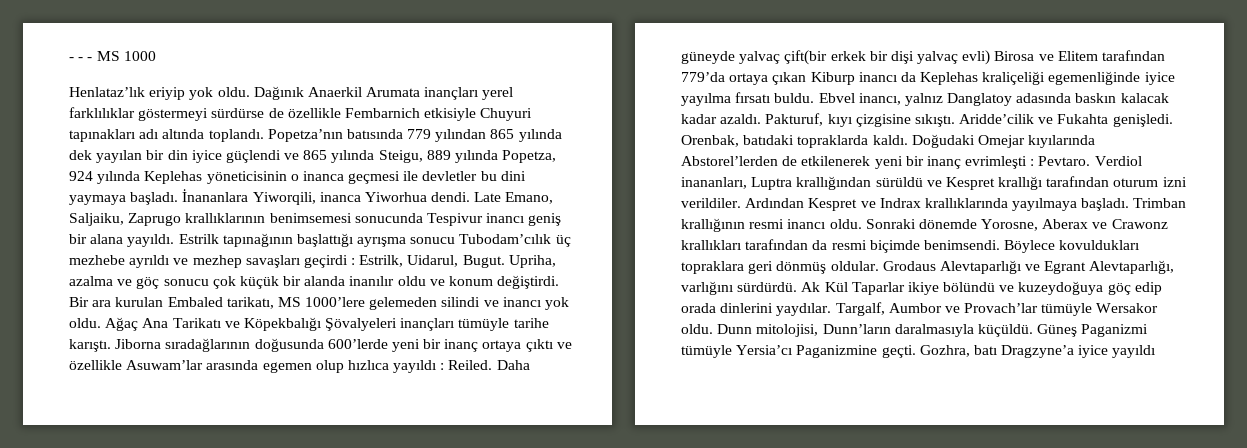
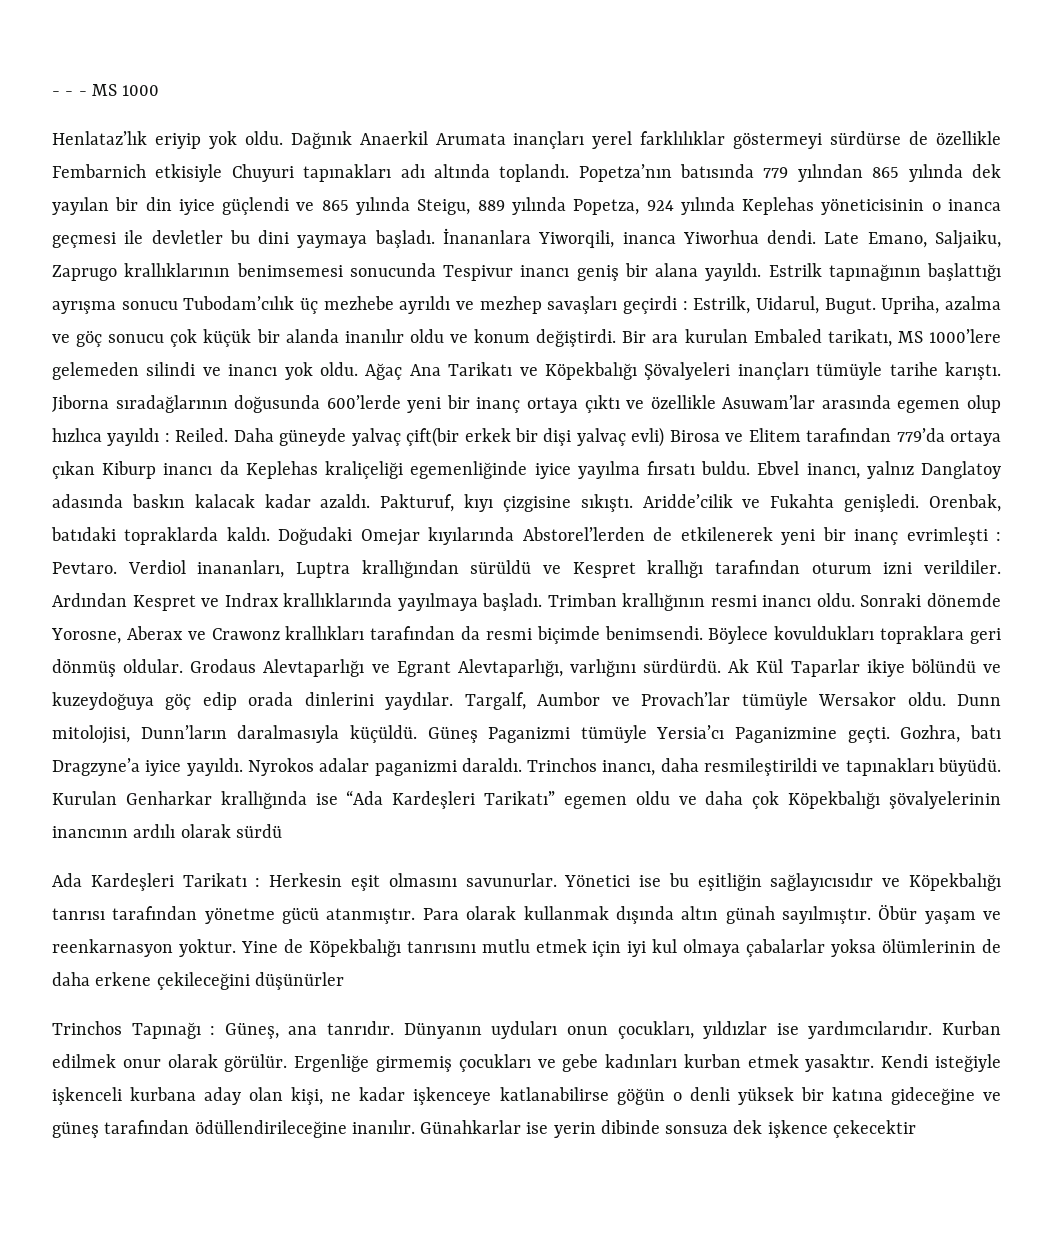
- Gozhra, batı Dragzyne’a iyice yayıldı
+ Gozhra, batı Dragzyne’a iyice yayıldı. Nyrokos adalar paganizmi daraldı. Trinchos inancı, daha resmileştirildi ve tapınakları büyüdü. Kurulan Genharkar krallığında ise “Ada Kardeşleri Tarikatı” egemen oldu ve daha çok Köpekbalığı şövalyelerinin inancının ardılı olarak sürdü
+ Ada Kardeşleri Tarikatı : Herkesin eşit olmasını savunurlar. Yönetici ise bu eşitliğin sağlayıcısıdır ve Köpekbalığı tanrısı tarafından yönetme gücü atanmıştır. Para olarak kullanmak dışında altın günah sayılmıştır. Öbür yaşam ve reenkarnasyon yoktur. Yine de Köpekbalığı tanrısını mutlu etmek için iyi kul olmaya çabalarlar yoksa ölümlerinin de daha erkene çekileceğini düşünürler
+ Trinchos Tapınağı : Güneş, ana tanrıdır. Dünyanın uyduları onun çocukları, yıldızlar ise yardımcılarıdır. Kurban edilmek onur olarak görülür. Ergenliğe girmemiş çocukları ve gebe kadınları kurban etmek yasaktır. Kendi isteğiyle işkenceli kurbana aday olan kişi, ne kadar işkenceye katlanabilirse göğün o denli yüksek bir katına gideceğine ve güneş tarafından ödüllendirileceğine inanılır. Günahkarlar ise yerin dibinde sonsuza dek işkence çekecektir

